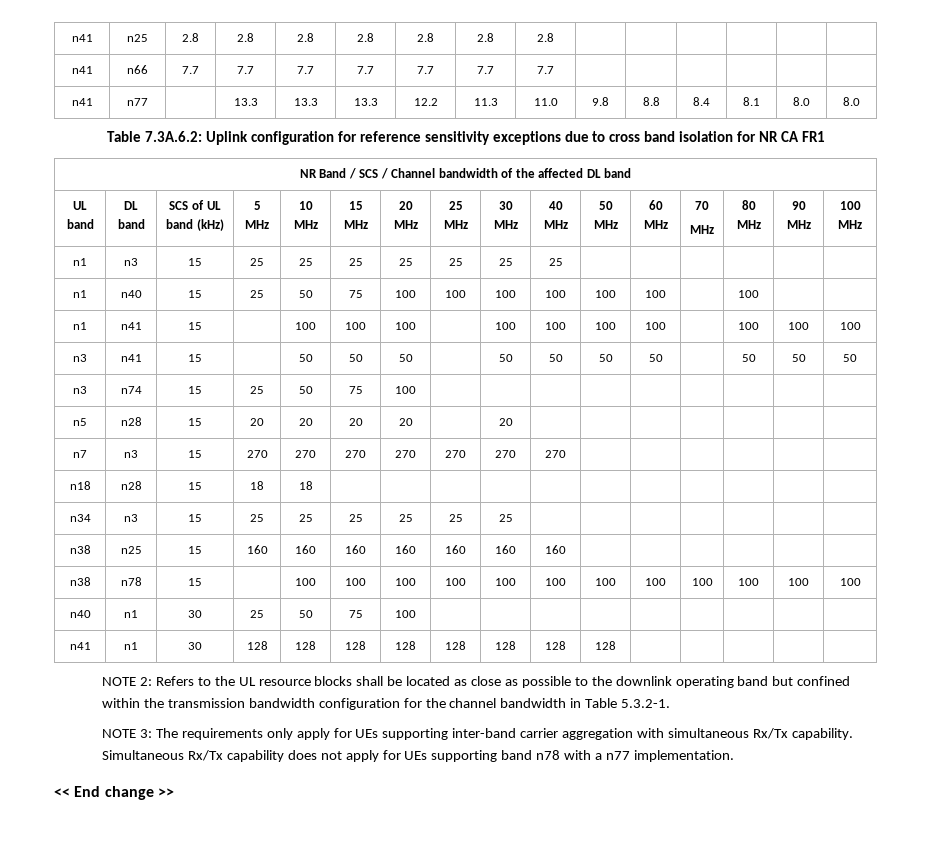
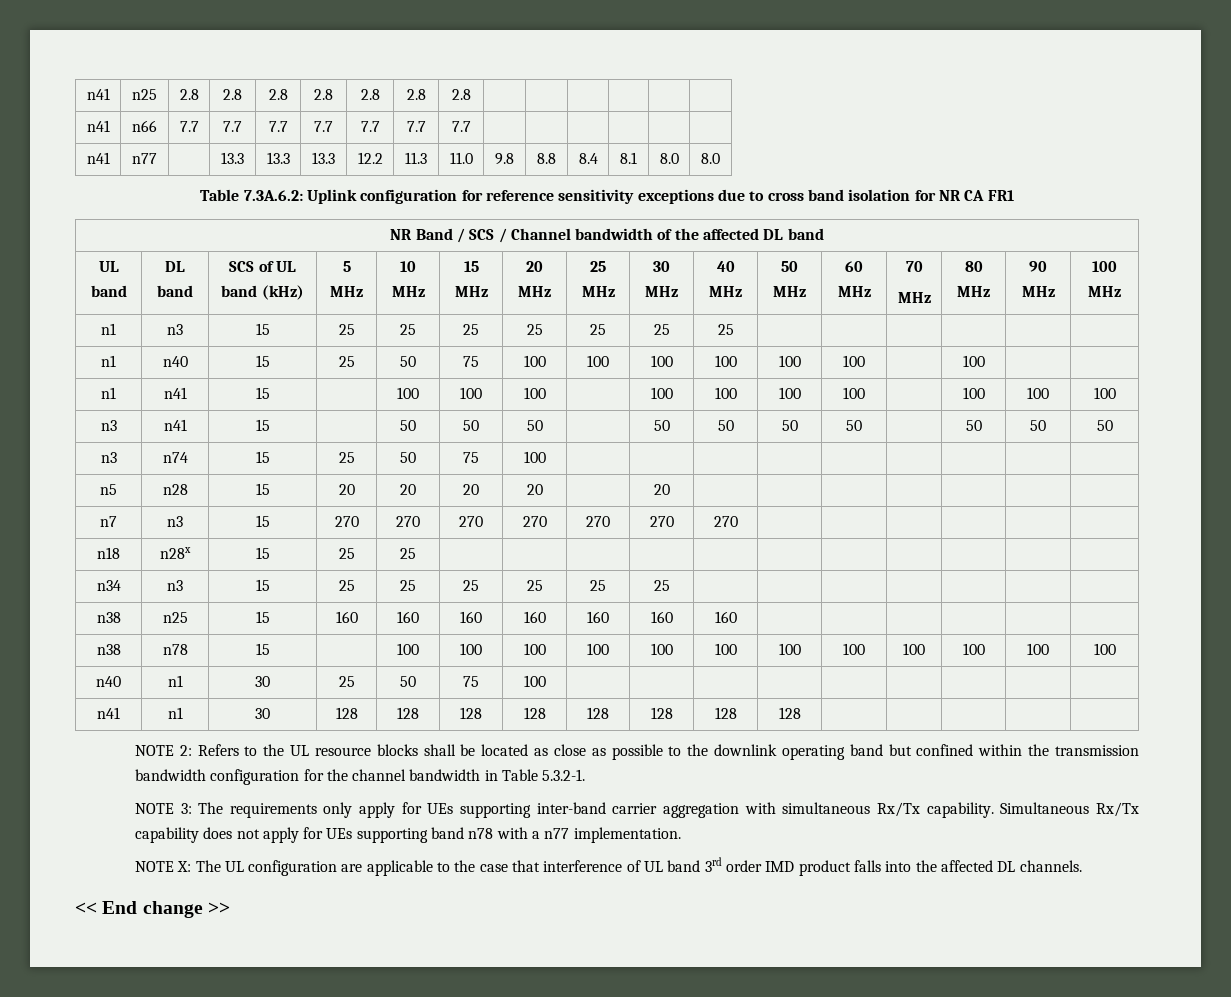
- n18 | n28 | 15 | 18 | 18 | | | | | | | | | | |
+ n18 | n28x | 15 | 25 | 25 | | | | | | | | | | |
+ NOTE X: The UL configuration are applicable to the case that interference of UL band 3rd order IMD product falls into the affected DL channels.

